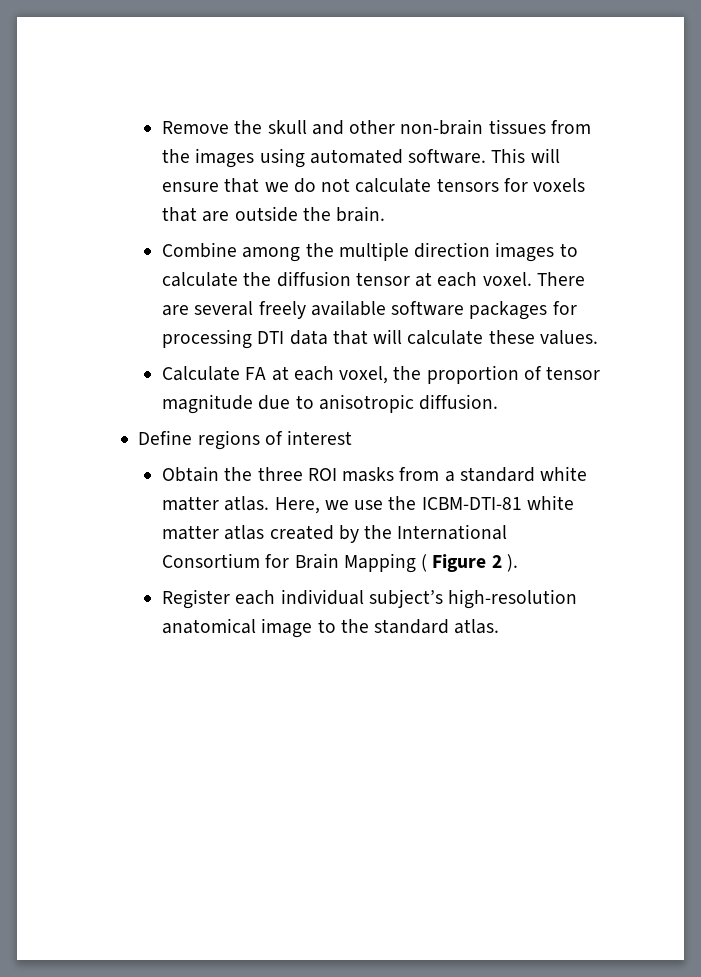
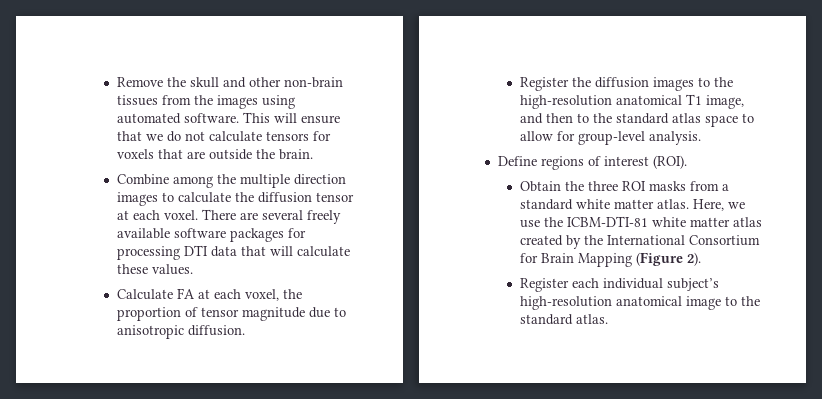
+ Register the diffusion images to the high-resolution anatomical T1 image, and then to the standard atlas space to allow for group-level analysis.
- Define regions of interest
+ Define regions of interest (ROI).
- Here, we use the ICBM-DTI-81 white matter atlas created by the International Consortium for Brain Mapping ( Figure 2 ).
+ Here, we use the ICBM-DTI-81 white matter atlas created by the International Consortium for Brain Mapping (Figure 2).

